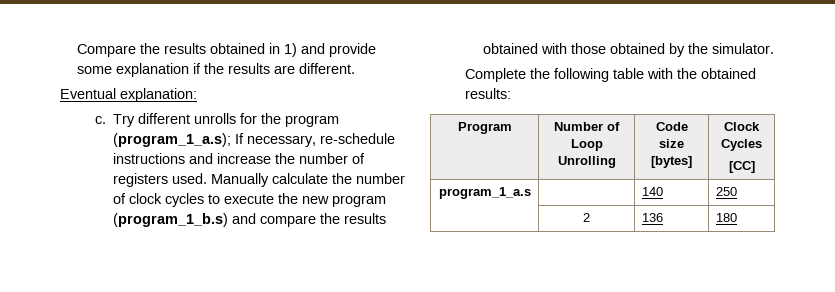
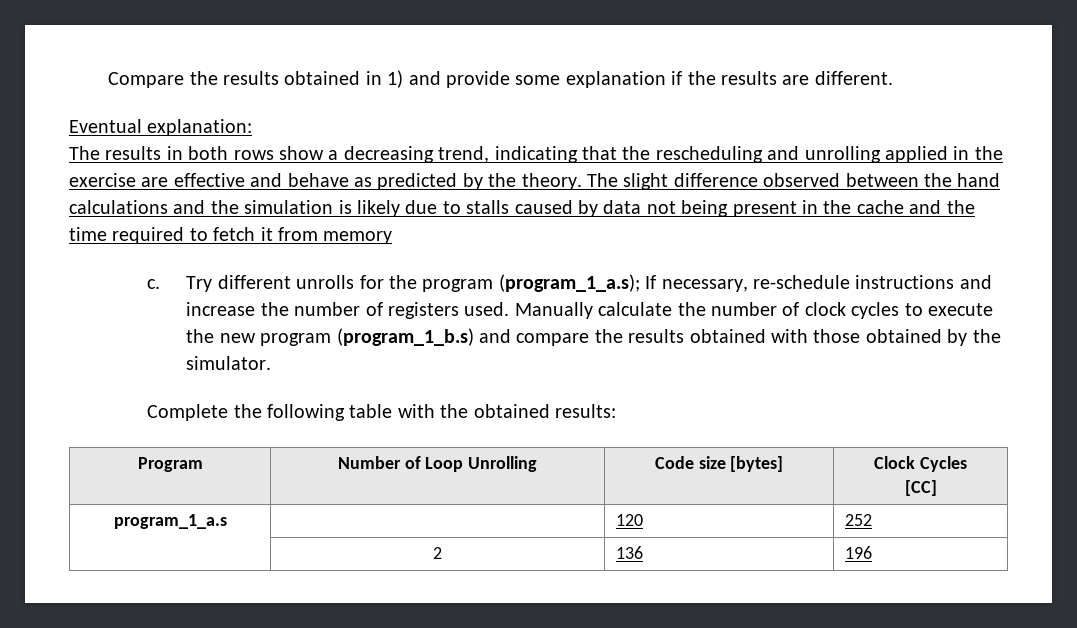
+ The results in both rows show a decreasing trend, indicating that the rescheduling and unrolling applied in the exercise are effective and behave as predicted by the theory. The slight difference observed between the hand calculations and the simulation is likely due to stalls caused by data not being present in the cache and the time required to fetch it from memory
- program_1_a.s | | 140 | 250
+ program_1_a.s | | 120 | 252
- | 2 | 136 | 180
+ | 2 | 136 | 196

